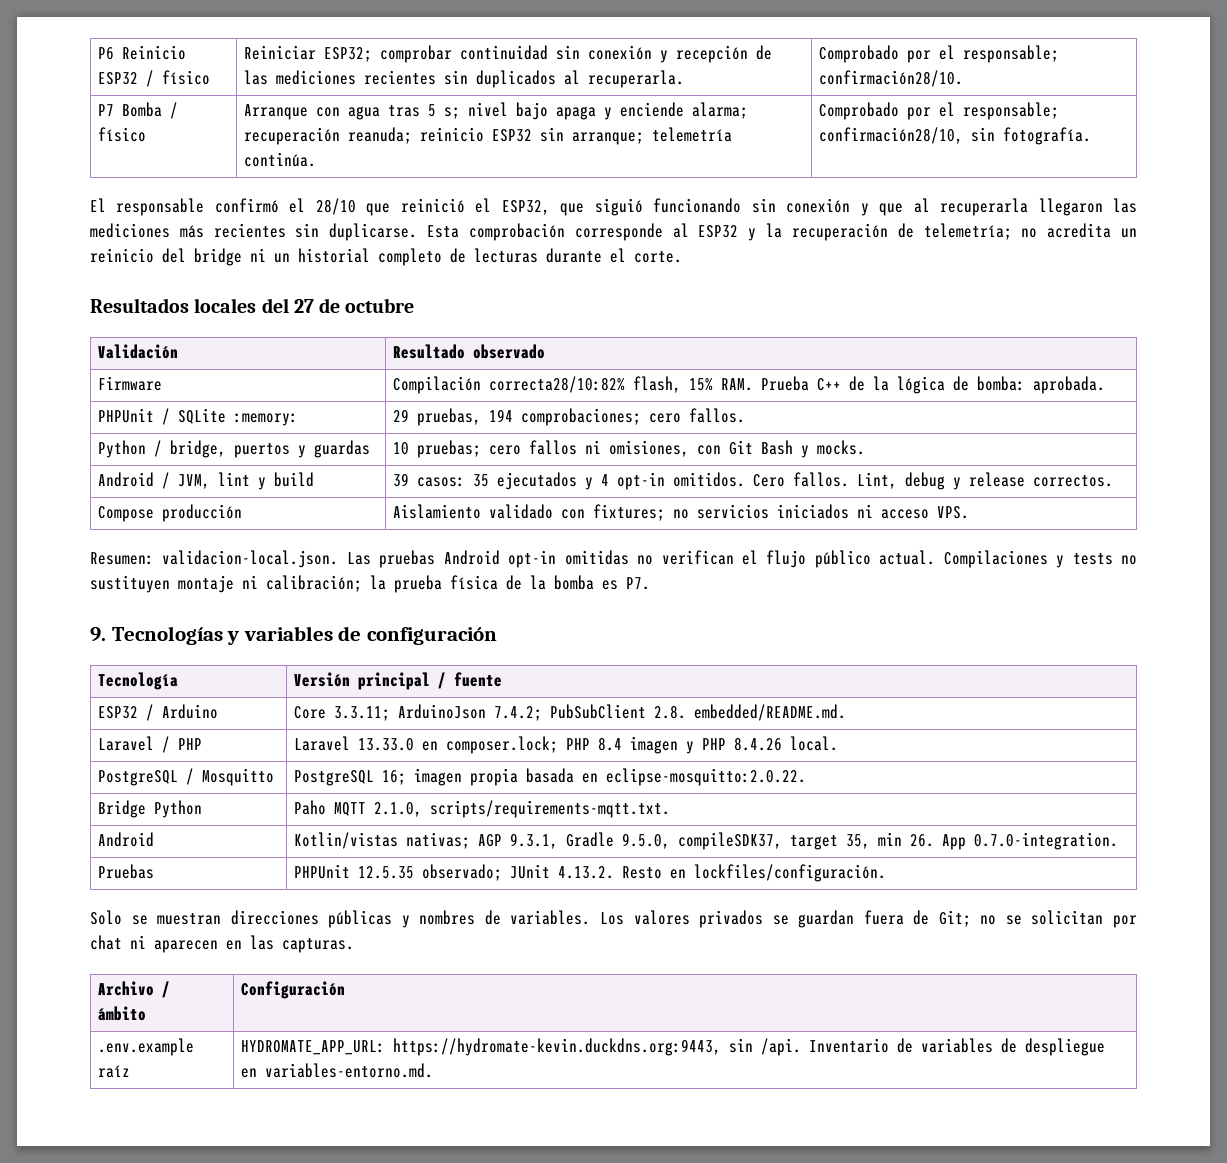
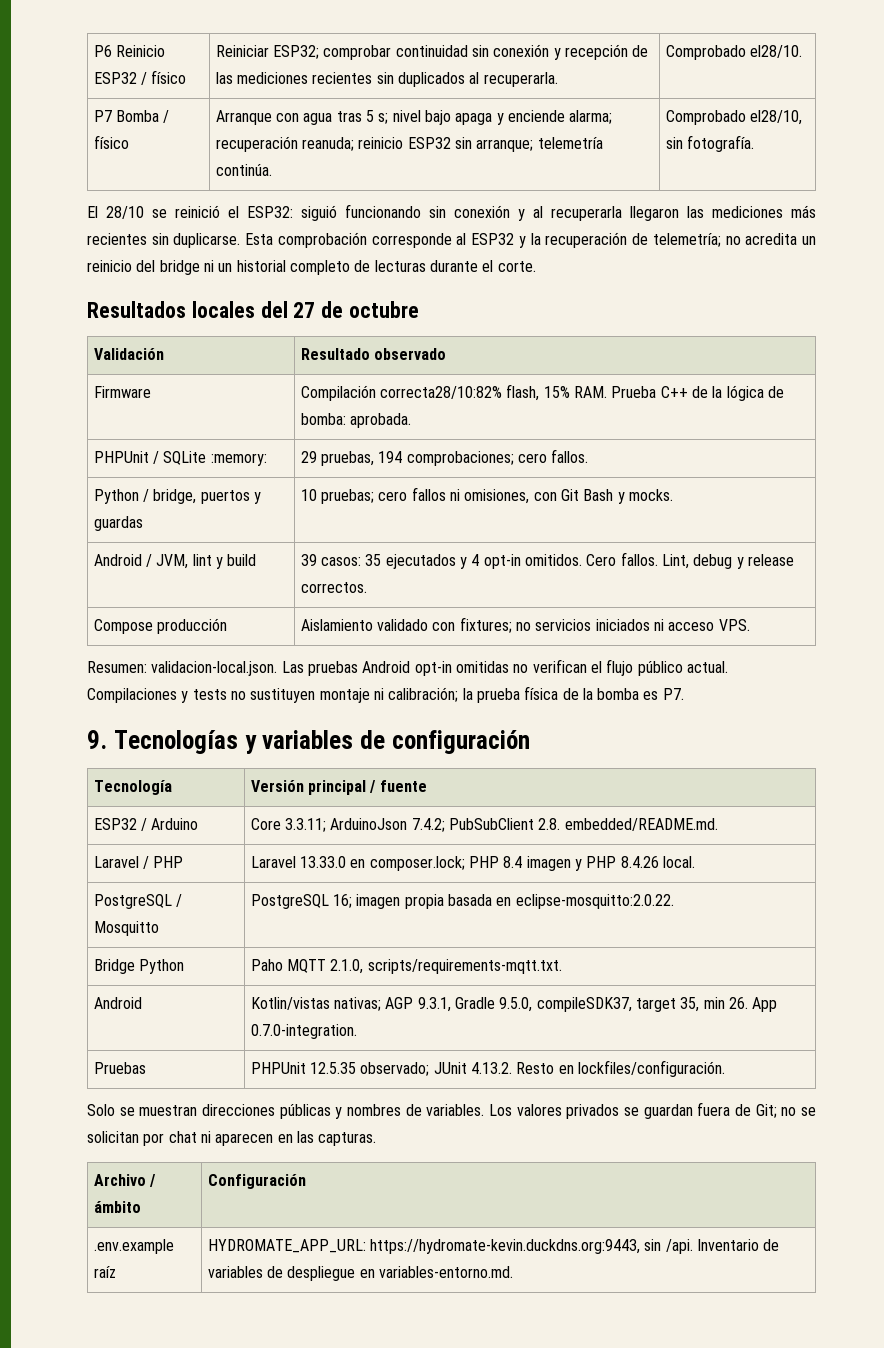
- P6 Reinicio ESP32 / físico | Reiniciar ESP32; comprobar continuidad sin conexión y recepción de las mediciones recientes sin duplicados al recuperarla. | Comprobado por el responsable; confirmación28/10.
+ P6 Reinicio ESP32 / físico | Reiniciar ESP32; comprobar continuidad sin conexión y recepción de las mediciones recientes sin duplicados al recuperarla. | Comprobado el28/10.
- P7 Bomba / físico | Arranque con agua tras 5 s; nivel bajo apaga y enciende alarma; recuperación reanuda; reinicio ESP32 sin arranque; telemetría continúa. | Comprobado por el responsable; confirmación28/10, sin fotografía.
+ P7 Bomba / físico | Arranque con agua tras 5 s; nivel bajo apaga y enciende alarma; recuperación reanuda; reinicio ESP32 sin arranque; telemetría continúa. | Comprobado el28/10, sin fotografía.
- El responsable confirmó el 28/10 que reinició el ESP32, que siguió funcionando sin conexión y que al recuperarla llegaron las mediciones más recientes sin duplicarse.
+ El 28/10 se reinició el ESP32: siguió funcionando sin conexión y al recuperarla llegaron las mediciones más recientes sin duplicarse.

